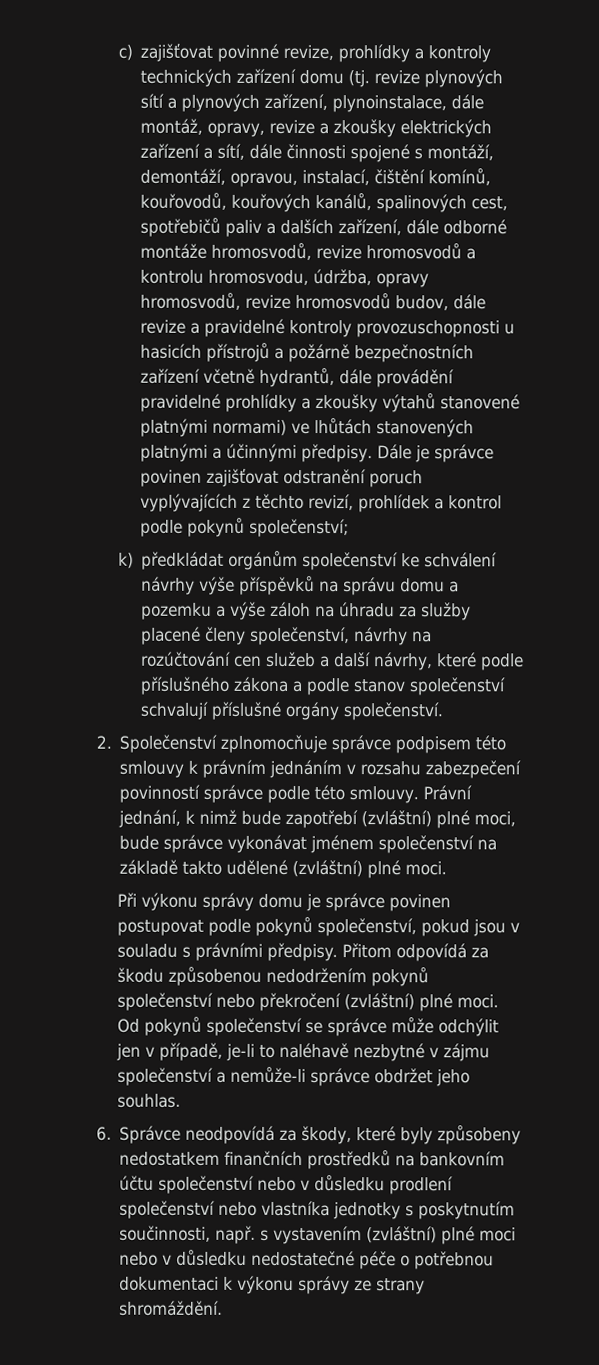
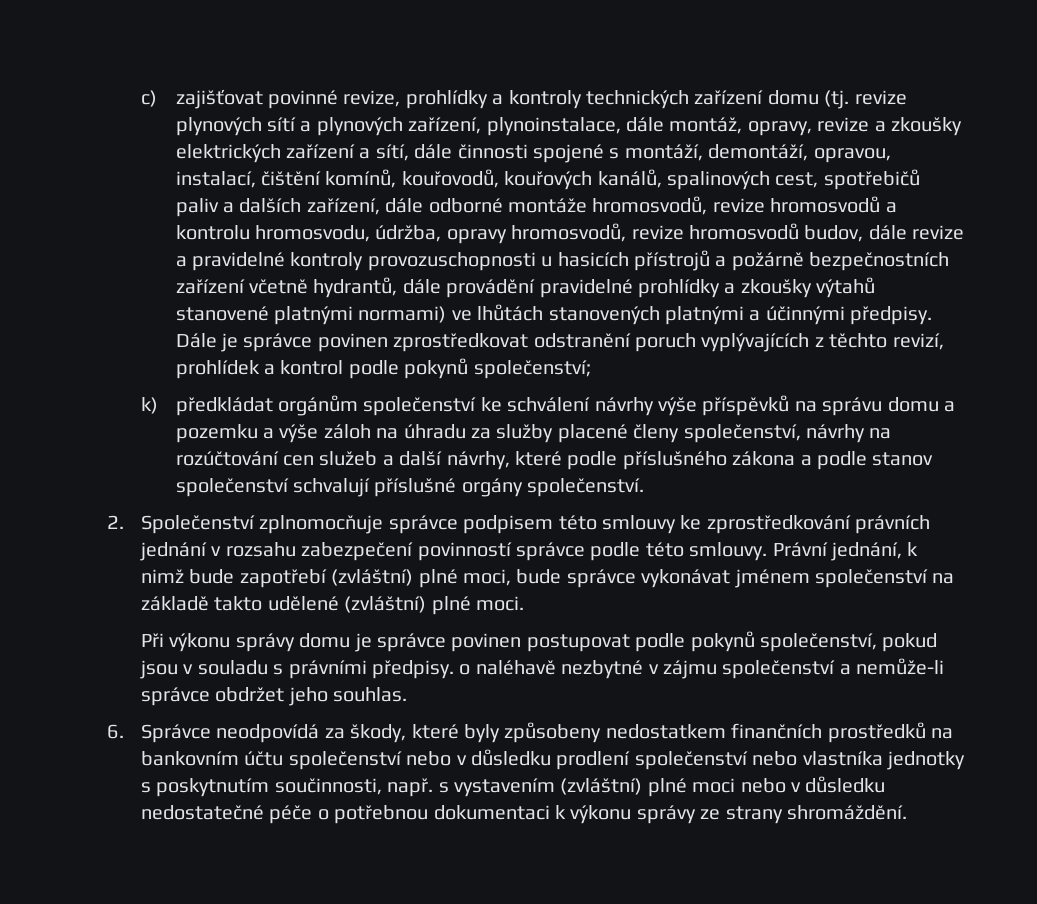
- Dále je správce povinen zajišťovat odstranění poruch vyplývajících z těchto revizí, prohlídek a kontrol podle pokynů společenství;
+ Dále je správce povinen zprostředkovat odstranění poruch vyplývajících z těchto revizí, prohlídek a kontrol podle pokynů společenství;
- 2. Společenství zplnomocňuje správce podpisem této smlouvy k právním jednáním v rozsahu zabezpečení povinností správce podle této smlouvy.
+ 2. Společenství zplnomocňuje správce podpisem této smlouvy ke zprostředkování právních jednání v rozsahu zabezpečení povinností správce podle této smlouvy.
- Při výkonu správy domu je správce povinen postupovat podle pokynů společenství, pokud jsou v souladu s právními předpisy. Přitom odpovídá za škodu způsobenou nedodržením pokynů společenství nebo překročení (zvláštní) plné moci. Od pokynů společenství se správce může odchýlit jen v případě, je-li to naléhavě nezbytné v zájmu společenství a nemůže-li správce obdržet jeho souhlas.
+ Při výkonu správy domu je správce povinen postupovat podle pokynů společenství, pokud jsou v souladu s právními předpisy. o naléhavě nezbytné v zájmu společenství a nemůže-li správce obdržet jeho souhlas.

